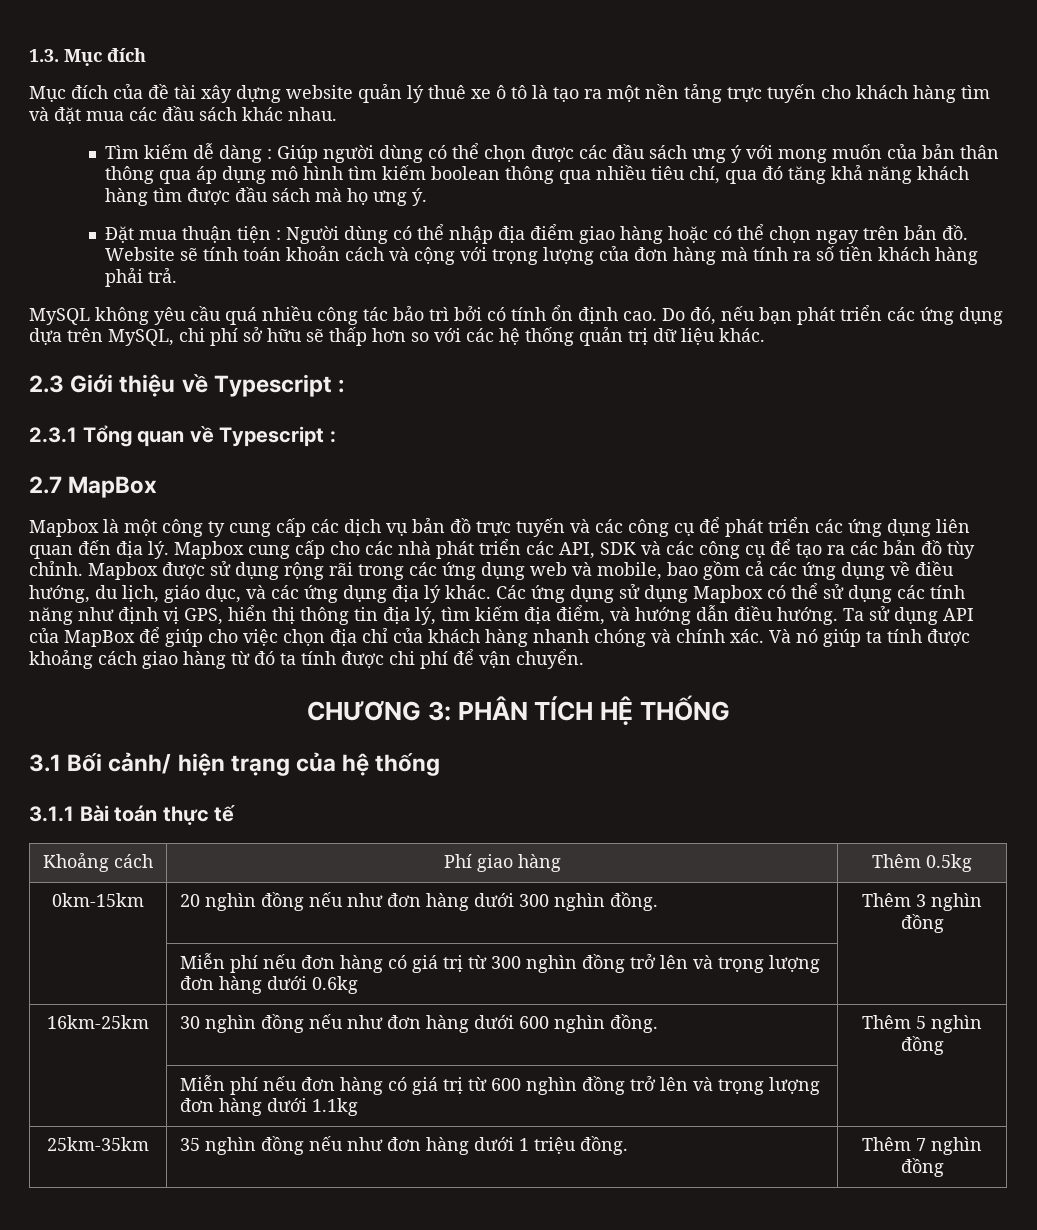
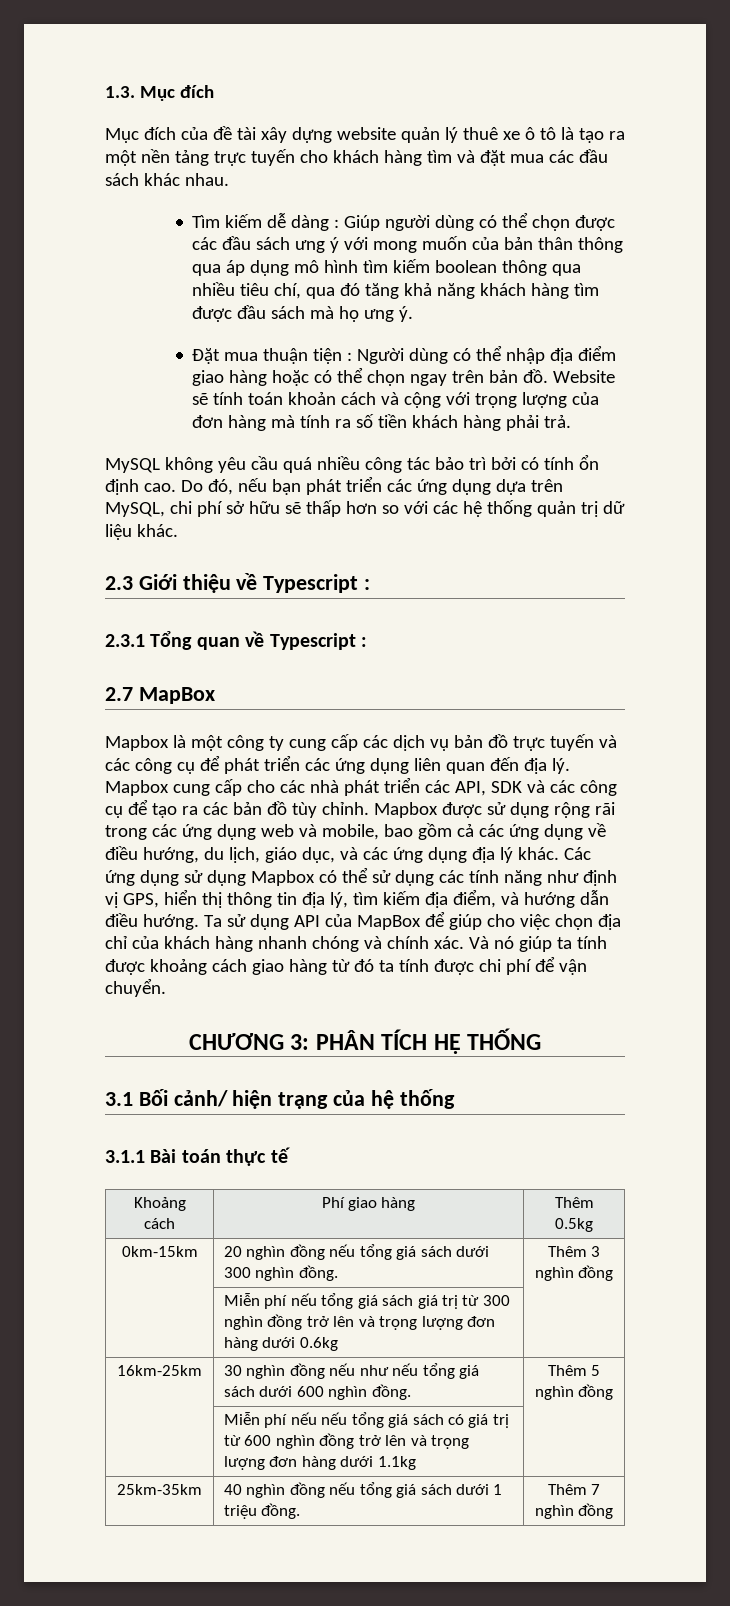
- 0km-15km | 20 nghìn đồng nếu như đơn hàng dưới 300 nghìn đồng. | Thêm 3 nghìn đồng
+ 0km-15km | 20 nghìn đồng nếu tổng giá sách dưới 300 nghìn đồng. | Thêm 3 nghìn đồng
- | Miễn phí nếu đơn hàng có giá trị từ 300 nghìn đồng trở lên và trọng lượng đơn hàng dưới 0.6kg |
+ | Miễn phí nếu tổng giá sách giá trị từ 300 nghìn đồng trở lên và trọng lượng đơn hàng dưới 0.6kg |
- 16km-25km | 30 nghìn đồng nếu như đơn hàng dưới 600 nghìn đồng. | Thêm 5 nghìn đồng
+ 16km-25km | 30 nghìn đồng nếu như nếu tổng giá sách dưới 600 nghìn đồng. | Thêm 5 nghìn đồng
- | Miễn phí nếu đơn hàng có giá trị từ 600 nghìn đồng trở lên và trọng lượng đơn hàng dưới 1.1kg |
+ | Miễn phí nếu nếu tổng giá sách có giá trị từ 600 nghìn đồng trở lên và trọng lượng đơn hàng dưới 1.1kg |
- 25km-35km | 35 nghìn đồng nếu như đơn hàng dưới 1 triệu đồng. | Thêm 7 nghìn đồng
+ 25km-35km | 40 nghìn đồng nếu tổng giá sách dưới 1 triệu đồng. | Thêm 7 nghìn đồng

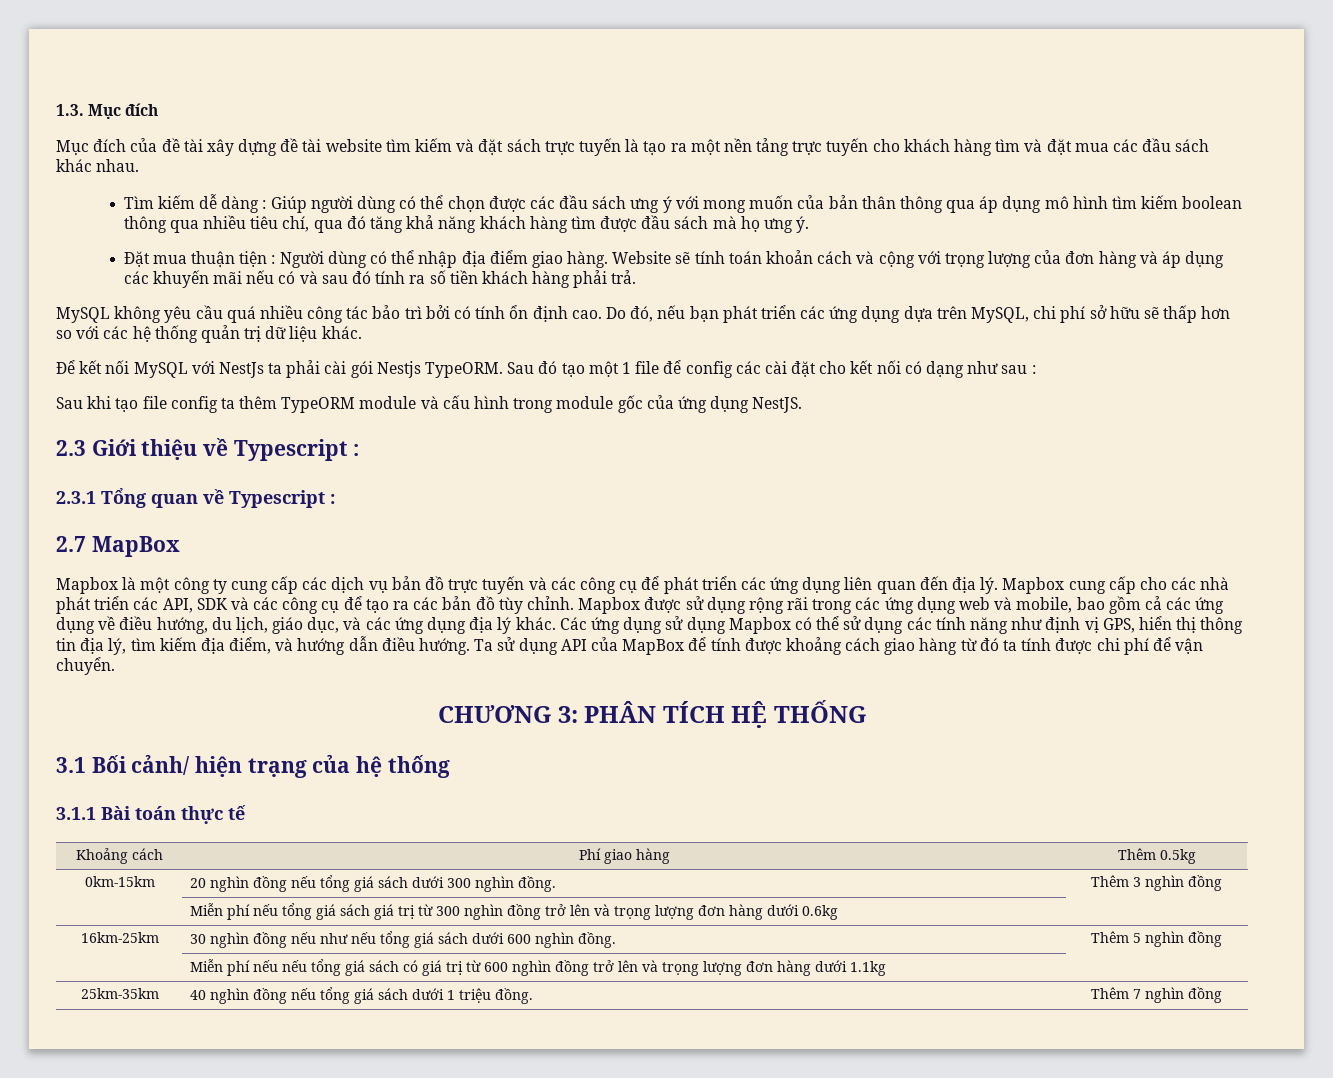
- Mục đích của đề tài xây dựng website quản lý thuê xe ô tô là tạo ra một nền tảng trực tuyến cho khách hàng tìm và đặt mua các đầu sách khác nhau.
+ Mục đích của đề tài xây dựng đề tài website tìm kiếm và đặt sách trực tuyến là tạo ra một nền tảng trực tuyến cho khách hàng tìm và đặt mua các đầu sách khác nhau.
- Đặt mua thuận tiện : Người dùng có thể nhập địa điểm giao hàng hoặc có thể chọn ngay trên bản đồ.
+ Đặt mua thuận tiện : Người dùng có thể nhập địa điểm giao hàng.
- Website sẽ tính toán khoản cách và cộng với trọng lượng của đơn hàng mà tính ra số tiền khách hàng phải trả.
+ Website sẽ tính toán khoản cách và cộng với trọng lượng của đơn hàng và áp dụng các khuyến mãi nếu có và sau đó tính ra số tiền khách hàng phải trả.
+ Để kết nối MySQL với NestJs ta phải cài gói Nestjs TypeORM. Sau đó tạo một 1 file để config các cài đặt cho kết nối có dạng như sau :
+ Sau khi tạo file config ta thêm TypeORM module và cấu hình trong module gốc của ứng dụng NestJS.
- Ta sử dụng API của MapBox để giúp cho việc chọn địa chỉ của khách hàng nhanh chóng và chính xác. Và nó giúp ta tính được khoảng cách giao hàng từ đó ta tính được chi phí để vận chuyển.
+ Ta sử dụng API của MapBox để tính được khoảng cách giao hàng từ đó ta tính được chi phí để vận chuyển.

